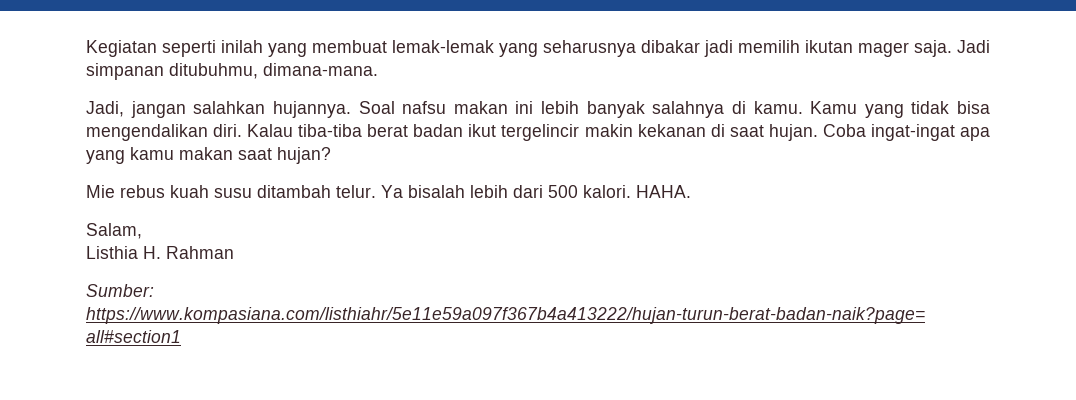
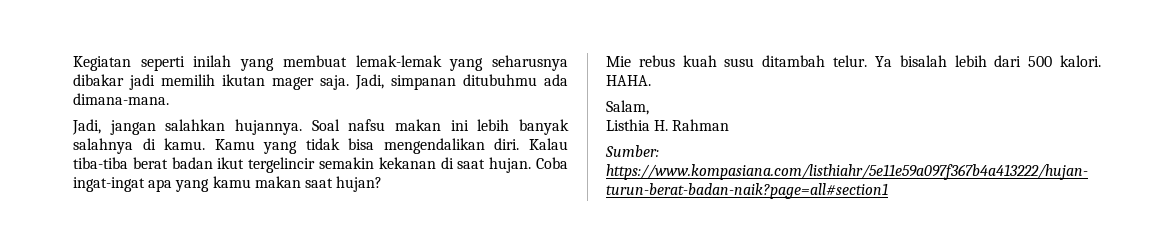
- Jadi simpanan ditubuhmu, dimana-mana.
+ Jadi, simpanan ditubuhmu ada dimana-mana.
- Kalau tiba-tiba berat badan ikut tergelincir makin kekanan di saat hujan.
+ Kalau tiba-tiba berat badan ikut tergelincir semakin kekanan di saat hujan.

